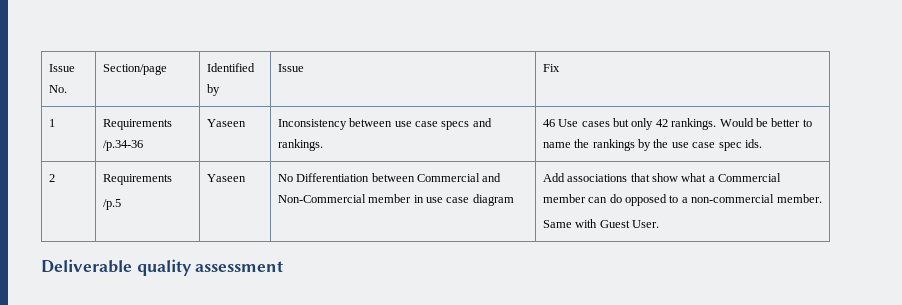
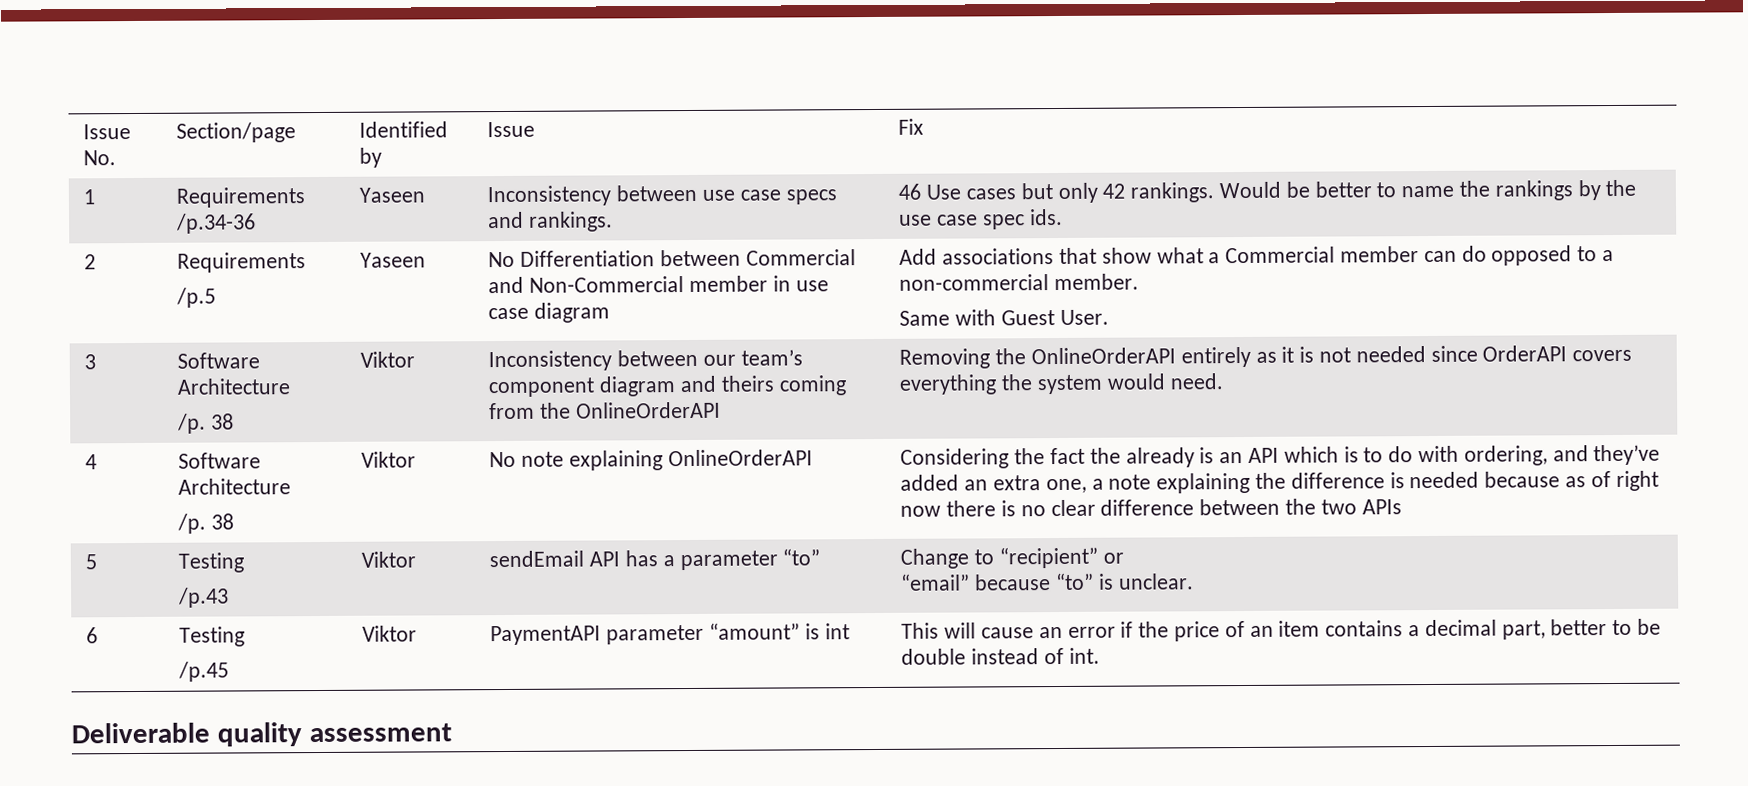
+ 3 | Software Architecture
+ /p. 38 | Viktor | Inconsistency between our team’s component diagram and theirs coming from the OnlineOrderAPI | Removing the OnlineOrderAPI entirely as it is not needed since OrderAPI covers everything the system would need.
+ 4 | Software Architecture
+ /p. 38 | Viktor | No note explaining OnlineOrderAPI | Considering the fact the already is an API which is to do with ordering, and they’ve added an extra one, a note explaining the difference is needed because as of right now there is no clear difference between the two APIs
+ 5 | Testing
+ /p.43 | Viktor | sendEmail API has a parameter “to” | Change to “recipient” or
+ “email” because “to” is unclear.
+ 6 | Testing
+ /p.45 | Viktor | PaymentAPI parameter “amount” is int | This will cause an error if the price of an item contains a decimal part, better to be double instead of int.

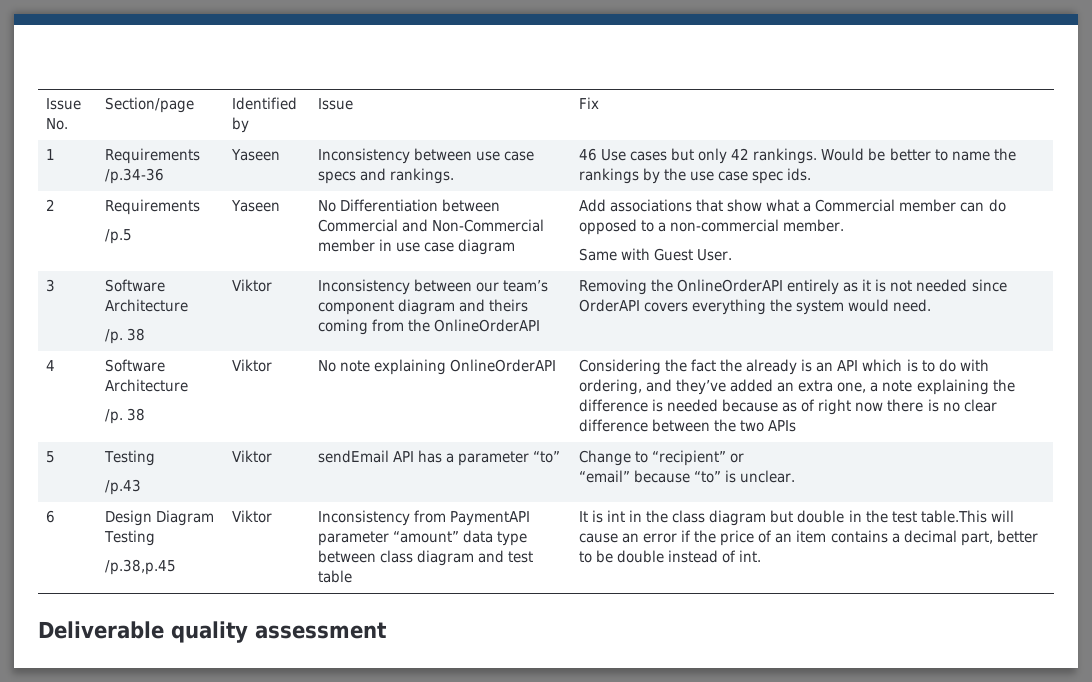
- 6 | Testing
- /p.45 | Viktor | PaymentAPI parameter “amount” is int | This will cause an error if the price of an item contains a decimal part, better to be double instead of int.
+ 6 | Design Diagram Testing
+ /p.38,p.45 | Viktor | Inconsistency from PaymentAPI parameter “amount” data type between class diagram and test table | It is int in the class diagram but double in the test table.This will cause an error if the price of an item contains a decimal part, better to be double instead of int.

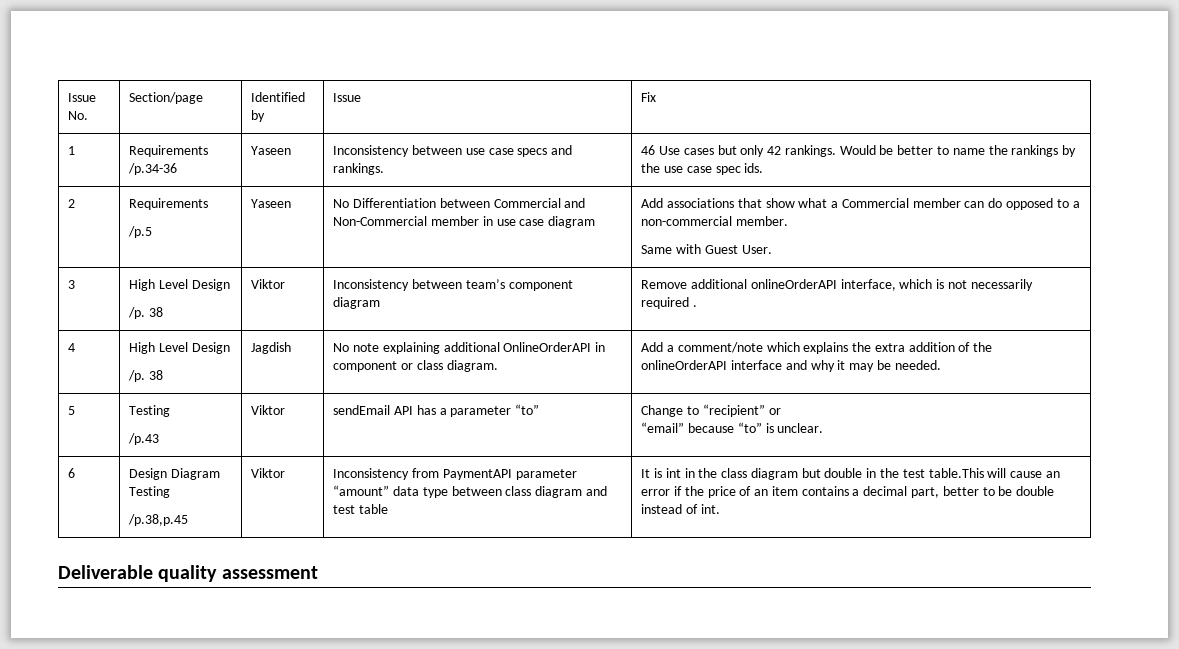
- 3 | Software Architecture
- /p. 38 | Viktor | Inconsistency between our team’s component diagram and theirs coming from the OnlineOrderAPI | Removing the OnlineOrderAPI entirely as it is not needed since OrderAPI covers everything the system would need.
- 4 | Software Architecture
- /p. 38 | Viktor | No note explaining OnlineOrderAPI | Considering the fact the already is an API which is to do with ordering, and they’ve added an extra one, a note explaining the difference is needed because as of right now there is no clear difference between the two APIs
+ 3 | High Level Design
+ /p. 38 | Viktor | Inconsistency between team’s component diagram | Remove additional onlineOrderAPI interface, which is not necessarily required .
+ 4 | High Level Design
+ /p. 38 | Jagdish | No note explaining additional OnlineOrderAPI in component or class diagram. | Add a comment/note which explains the extra addition of the onlineOrderAPI interface and why it may be needed.

